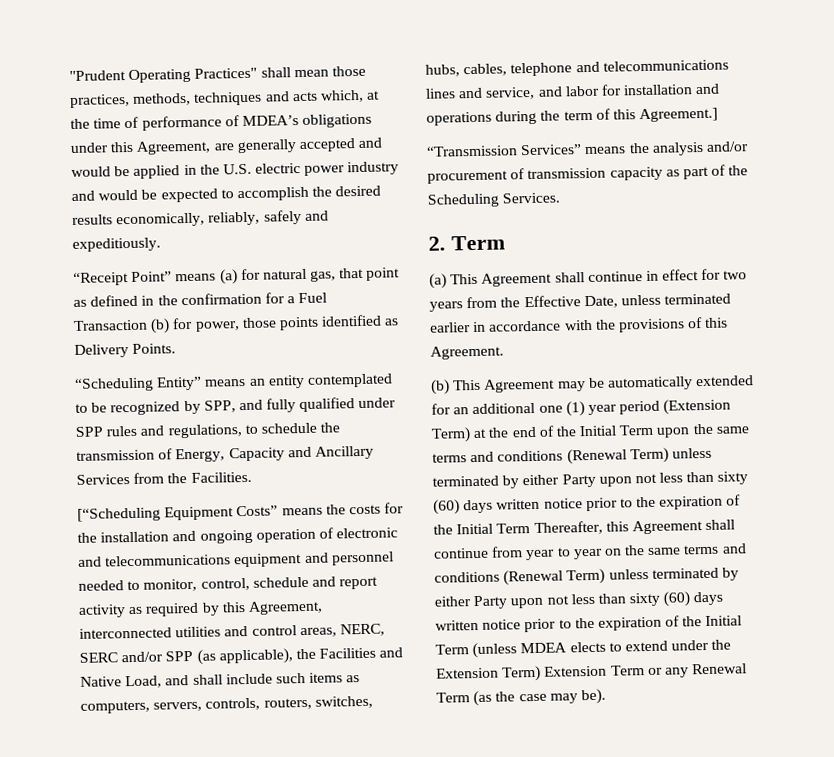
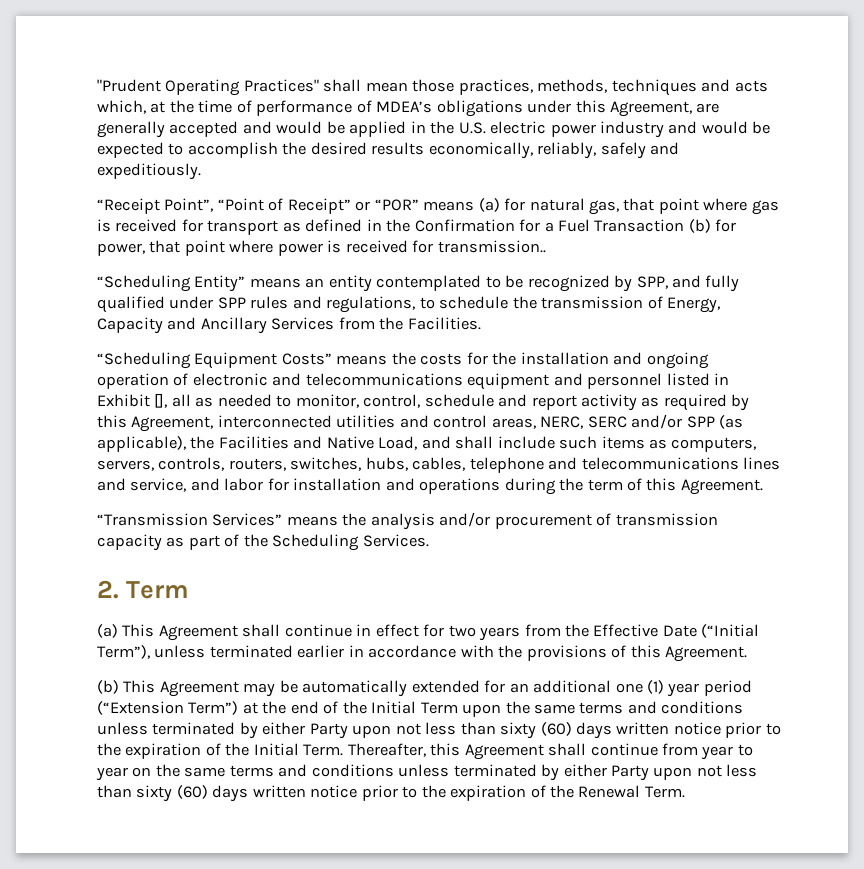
- “Receipt Point” means (a) for natural gas, that point as defined in the confirmation for a Fuel Transaction (b) for power, those points identified as Delivery Points.
+ “Receipt Point”, “Point of Receipt” or “POR” means (a) for natural gas, that point where gas is received for transport as defined in the Confirmation for a Fuel Transaction (b) for power, that point where power is received for transmission..
- [“Scheduling Equipment Costs” means the costs for the installation and ongoing operation of electronic and telecommunications equipment and personnel needed to monitor, control, schedule and report activity as required by this Agreement, interconnected utilities and control areas, NERC, SERC and/or SPP (as applicable), the Facilities and Native Load, and shall include such items as computers, servers, controls, routers, switches, hubs, cables, telephone and telecommunications lines and service, and labor for installation and operations during the term of this Agreement.]
+ “Scheduling Equipment Costs” means the costs for the installation and ongoing operation of electronic and telecommunications equipment and personnel listed in Exhibit [], all as needed to monitor, control, schedule and report activity as required by this Agreement, interconnected utilities and control areas, NERC, SERC and/or SPP (as applicable), the Facilities and Native Load, and shall include such items as computers, servers, controls, routers, switches, hubs, cables, telephone and telecommunications lines and service, and labor for installation and operations during the term of this Agreement.
- (a) This Agreement shall continue in effect for two years from the Effective Date, unless terminated earlier in accordance with the provisions of this Agreement.
+ (a) This Agreement shall continue in effect for two years from the Effective Date (“Initial Term”), unless terminated earlier in accordance with the provisions of this Agreement.
- (b) This Agreement may be automatically extended for an additional one (1) year period (Extension Term) at the end of the Initial Term upon the same terms and conditions (Renewal Term) unless terminated by either Party upon not less than sixty (60) days written notice prior to the expiration of the Initial Term Thereafter, this Agreement shall continue from year to year on the same terms and conditions (Renewal Term) unless terminated by either Party upon not less than sixty (60) days written notice prior to the expiration of the Initial Term (unless MDEA elects to extend under the Extension Term) Extension Term or any Renewal Term (as the case may be).
+ (b) This Agreement may be automatically extended for an additional one (1) year period (“Extension Term”) at the end of the Initial Term upon the same terms and conditions unless terminated by either Party upon not less than sixty (60) days written notice prior to the expiration of the Initial Term. Thereafter, this Agreement shall continue from year to year on the same terms and conditions unless terminated by either Party upon not less than sixty (60) days written notice prior to the expiration of the Renewal Term.

